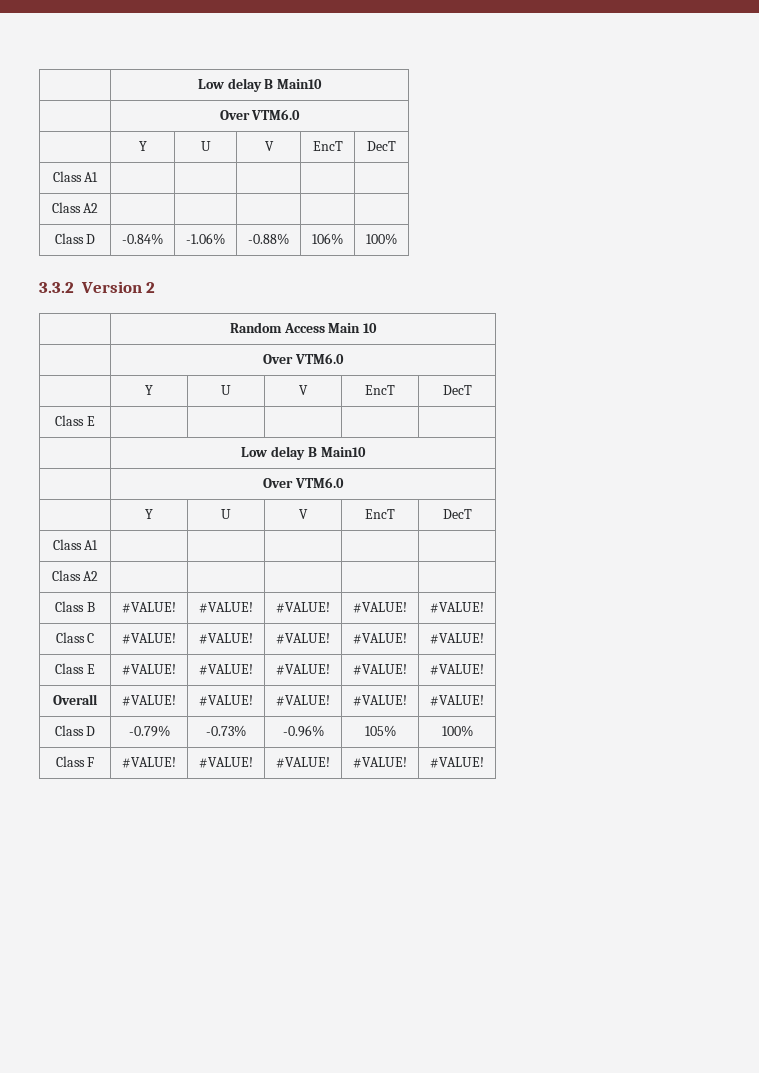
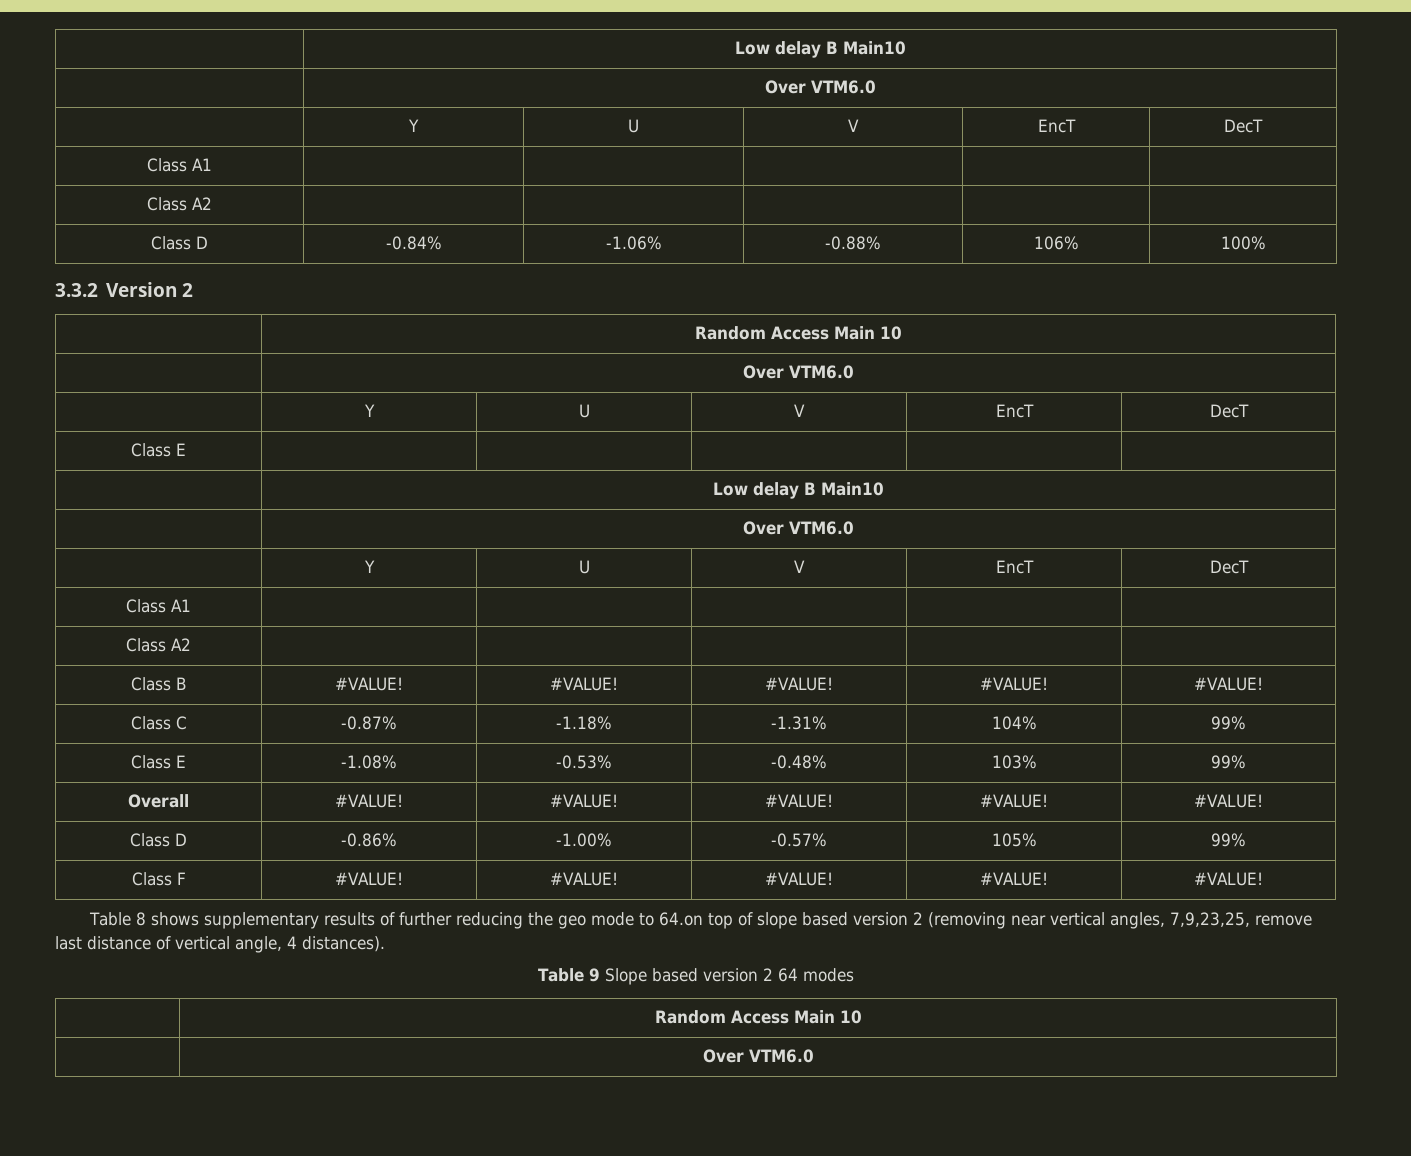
- Class C | #VALUE! | #VALUE! | #VALUE! | #VALUE! | #VALUE!
- Class E | #VALUE! | #VALUE! | #VALUE! | #VALUE! | #VALUE!
+ Class C | -0.87% | -1.18% | -1.31% | 104% | 99%
+ Class E | -1.08% | -0.53% | -0.48% | 103% | 99%
- Class D | -0.79% | -0.73% | -0.96% | 105% | 100%
+ Class D | -0.86% | -1.00% | -0.57% | 105% | 99%
+ Table 8 shows supplementary results of further reducing the geo mode to 64.on top of slope based version 2 (removing near vertical angles, 7,9,23,25, remove last distance of vertical angle, 4 distances).
+ Table 9 Slope based version 2 64 modes
+ | Random Access Main 10
+ | Over VTM6.0

